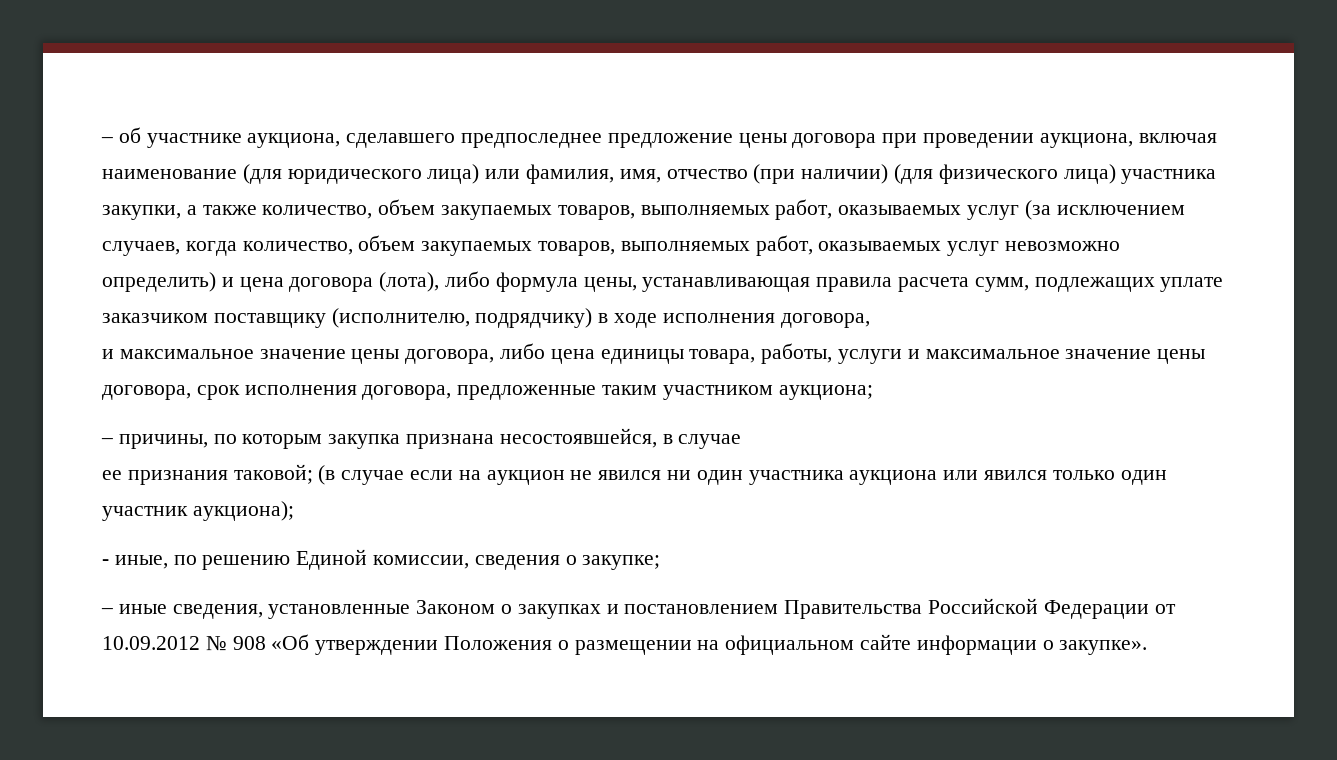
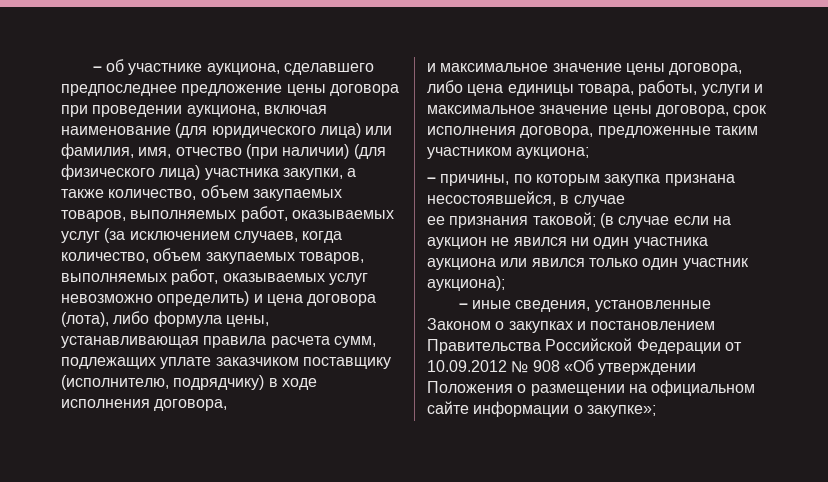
- - иные, по решению Единой комиссии, сведения о закупке;
- – иные сведения, установленные Законом о закупках и постановлением Правительства Российской Федерации от 10.09.2012 № 908 «Об утверждении Положения о размещении на официальном сайте информации о закупке».
+ – иные сведения, установленные Законом о закупках и постановлением Правительства Российской Федерации от 10.09.2012 № 908 «Об утверждении Положения о размещении на официальном сайте информации о закупке»;

